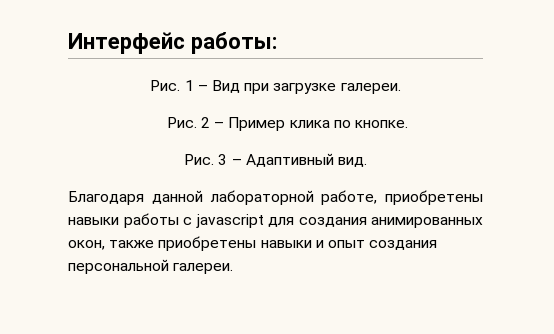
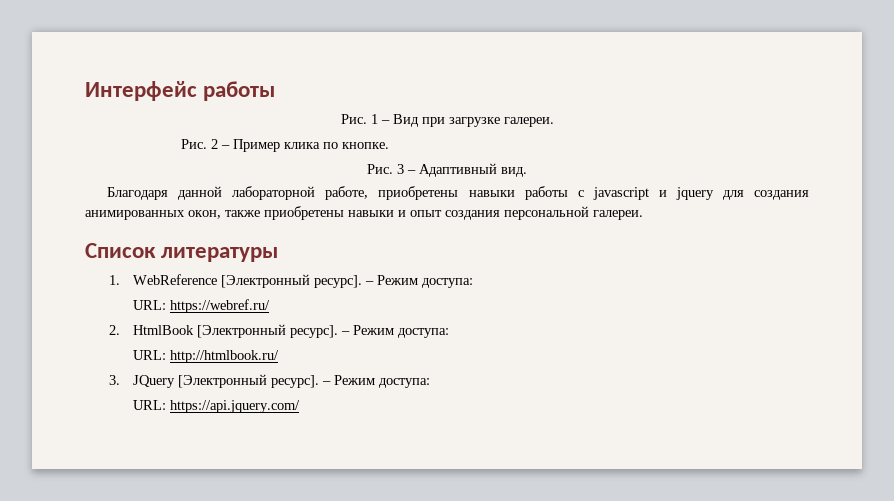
- Интерфейс работы:
+ Интерфейс работы
- Благодаря данной лабораторной работе, приобретены навыки работы с javascript для создания анимированных окон, также приобретены навыки и опыт создания персональной галереи.
+ Благодаря данной лабораторной работе, приобретены навыки работы с javascript и jquery для создания анимированных окон, также приобретены навыки и опыт создания персональной галереи.
+ Список литературы
+ 1. WebReference [Электронный ресурс]. – Режим доступа:
+ URL: https://webref.ru/
+ 2. HtmlBook [Электронный ресурс]. – Режим доступа:
+ URL: http://htmlbook.ru/
+ 3. JQuery [Электронный ресурс]. – Режим доступа:
+ URL: https://api.jquery.com/

